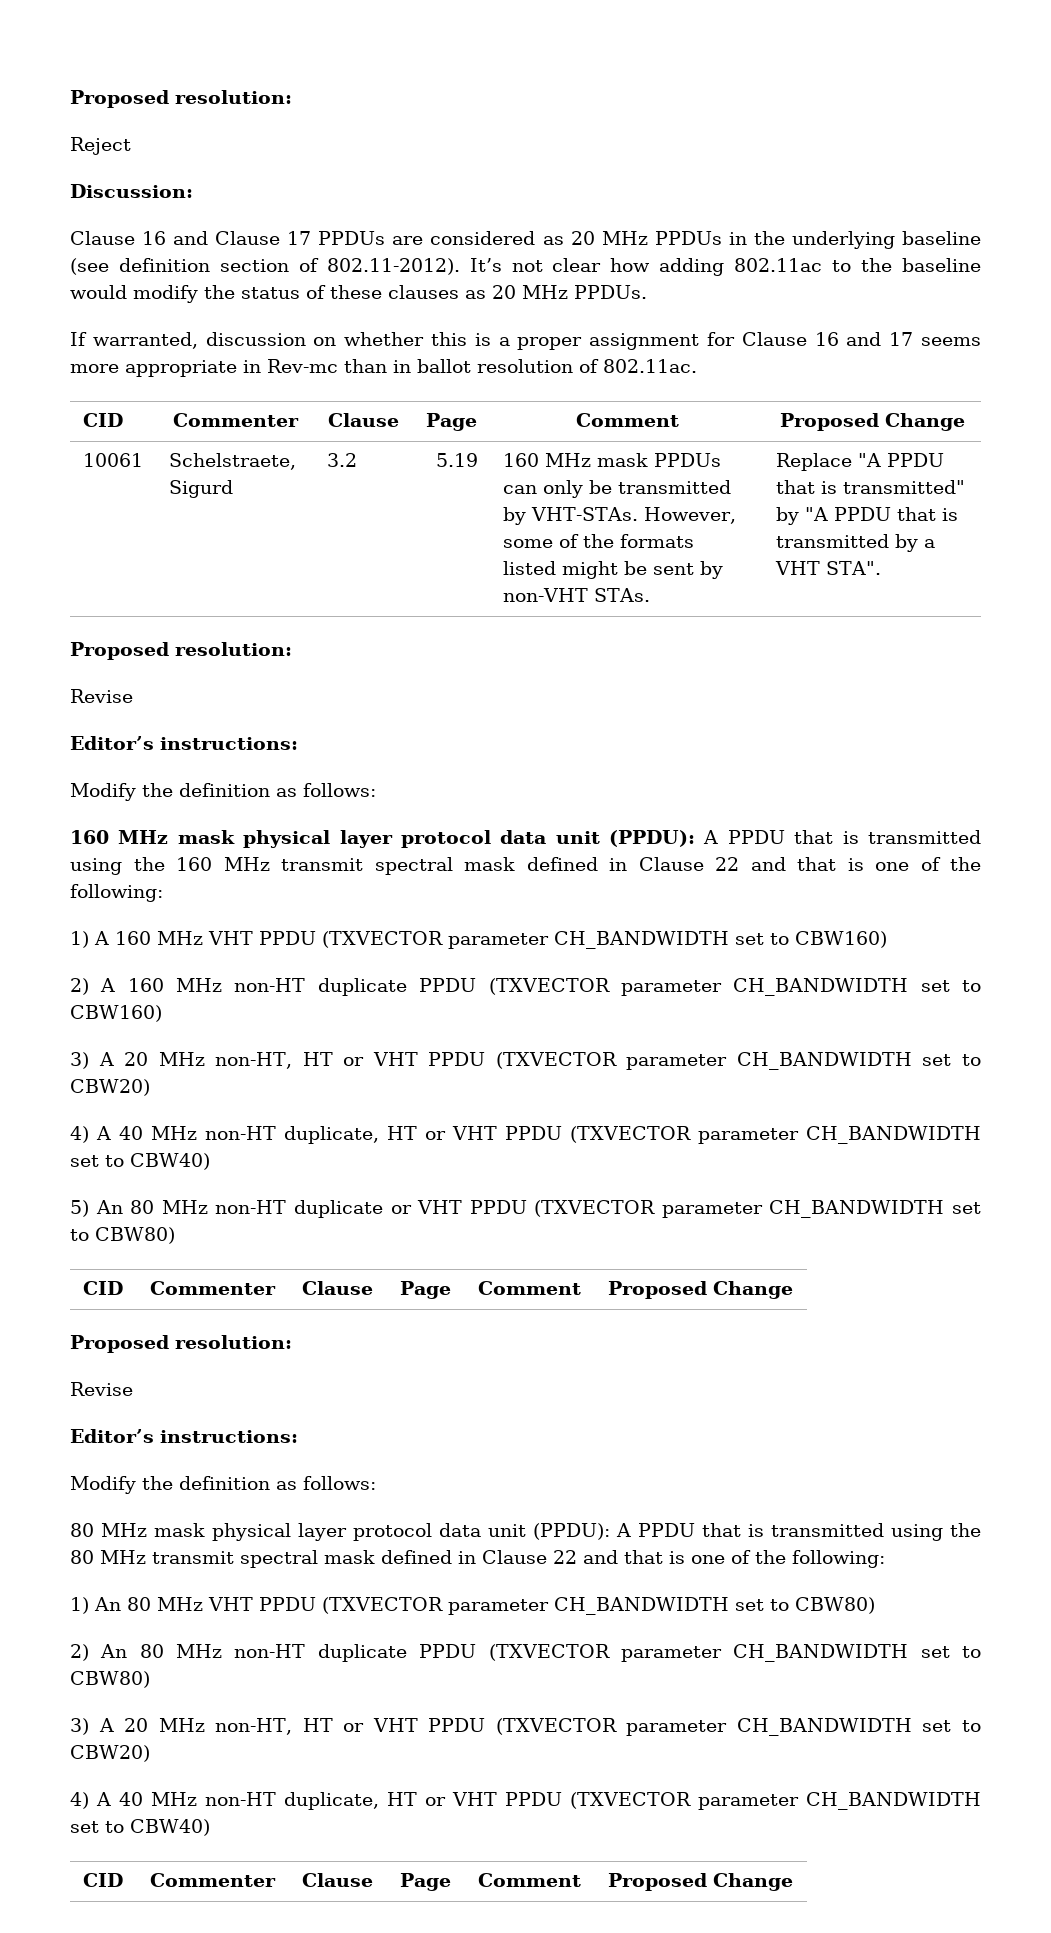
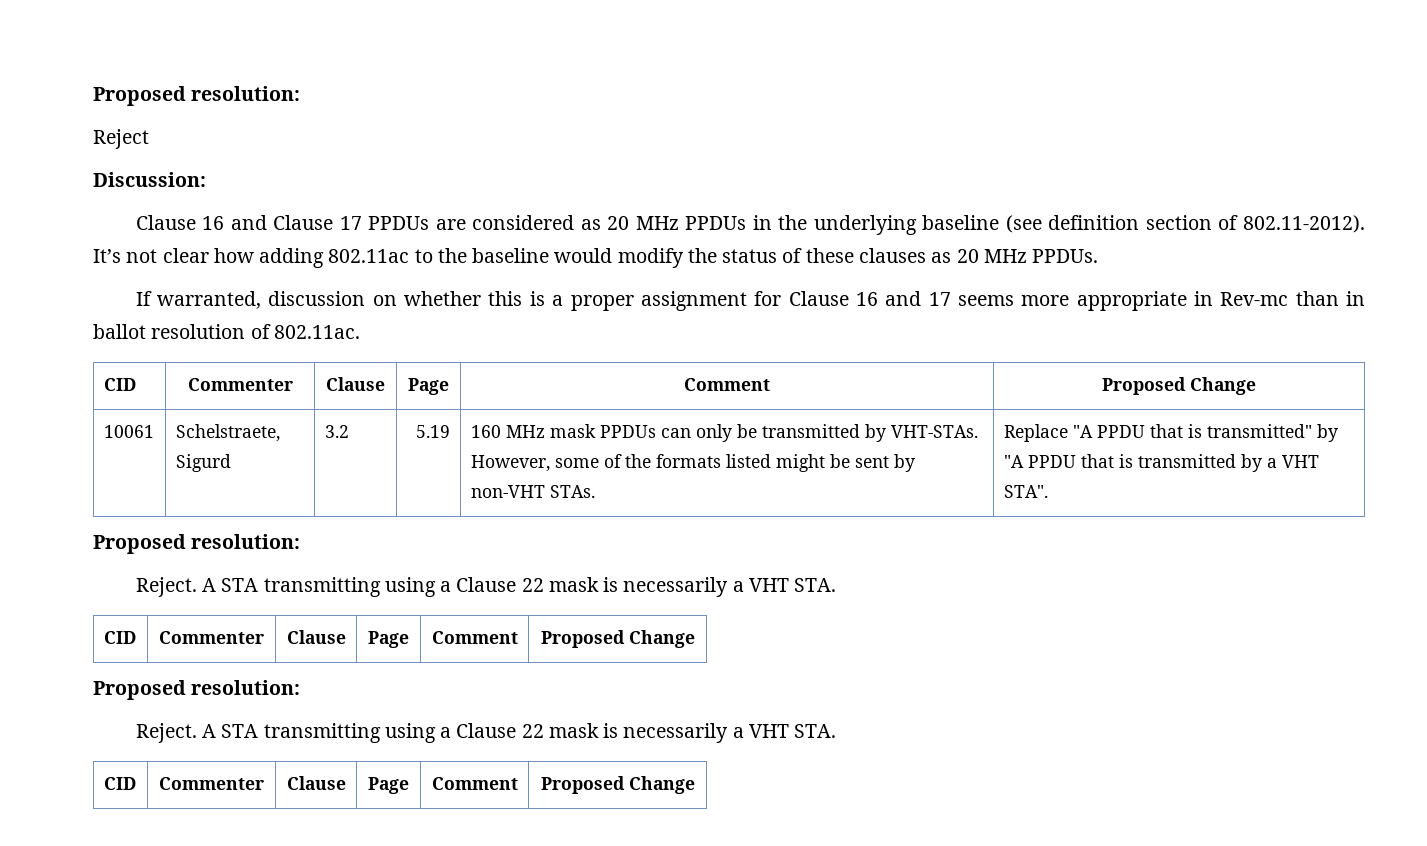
  Replace "A PPDU that is transmitted" by "A PPDU that is transmitted by a VHT STA".
  Proposed resolution:
- Revise
- Editor’s instructions:
- Modify the definition as follows:
- 160 MHz mask physical layer protocol data unit (PPDU): A PPDU that is transmitted using the 160 MHz transmit spectral mask defined in Clause 22 and that is one of the following:
- 1) A 160 MHz VHT PPDU (TXVECTOR parameter CH_BANDWIDTH set to CBW160)
- 2) A 160 MHz non-HT duplicate PPDU (TXVECTOR parameter CH_BANDWIDTH set to CBW160)
- 3) A 20 MHz non-HT, HT or VHT PPDU (TXVECTOR parameter CH_BANDWIDTH set to CBW20)
- 4) A 40 MHz non-HT duplicate, HT or VHT PPDU (TXVECTOR parameter CH_BANDWIDTH set to CBW40)
- 5) An 80 MHz non-HT duplicate or VHT PPDU (TXVECTOR parameter CH_BANDWIDTH set to CBW80)
+ Reject. A STA transmitting using a Clause 22 mask is necessarily a VHT STA.
  CID | Commenter | Clause | Page | Comment | Proposed Change
  Proposed resolution:
- Revise
- Editor’s instructions:
- Modify the definition as follows:
- 80 MHz mask physical layer protocol data unit (PPDU): A PPDU that is transmitted using the 80 MHz transmit spectral mask defined in Clause 22 and that is one of the following:
- 1) An 80 MHz VHT PPDU (TXVECTOR parameter CH_BANDWIDTH set to CBW80)
- 2) An 80 MHz non-HT duplicate PPDU (TXVECTOR parameter CH_BANDWIDTH set to CBW80)
- 3) A 20 MHz non-HT, HT or VHT PPDU (TXVECTOR parameter CH_BANDWIDTH set to CBW20)
- 4) A 40 MHz non-HT duplicate, HT or VHT PPDU (TXVECTOR parameter CH_BANDWIDTH set to CBW40)
+ Reject. A STA transmitting using a Clause 22 mask is necessarily a VHT STA.

